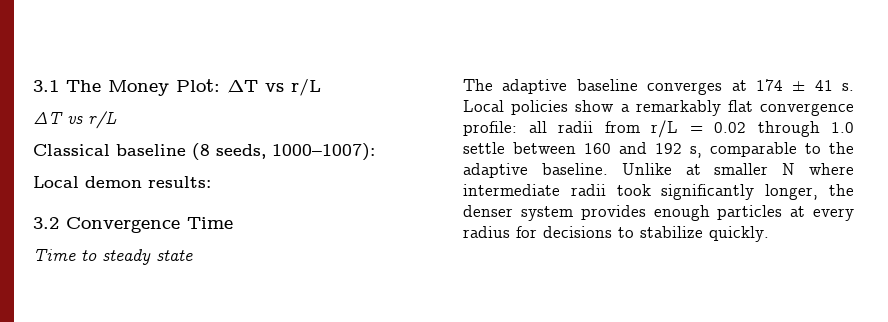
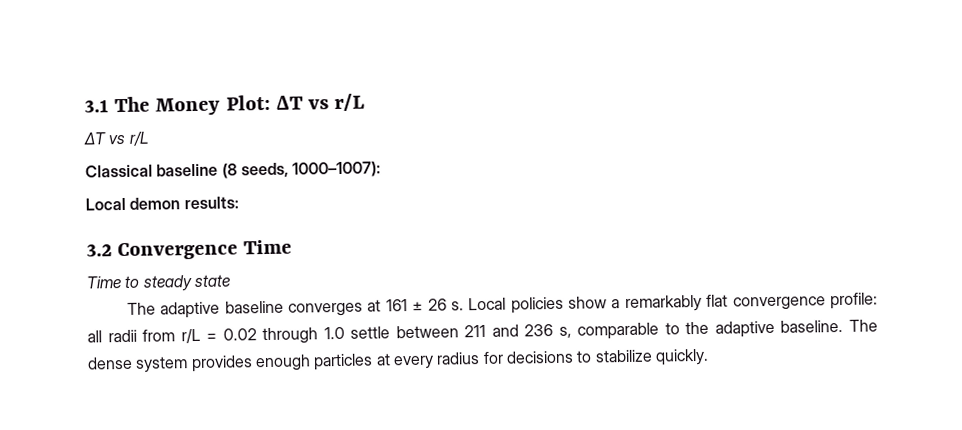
- The adaptive baseline converges at 174 ± 41 s.
+ The adaptive baseline converges at 161 ± 26 s.
- Local policies show a remarkably flat convergence profile: all radii from r/L = 0.02 through 1.0 settle between 160 and 192 s, comparable to the adaptive baseline.
+ Local policies show a remarkably flat convergence profile: all radii from r/L = 0.02 through 1.0 settle between 211 and 236 s, comparable to the adaptive baseline.
- Unlike at smaller N where intermediate radii took significantly longer, the denser system provides enough particles at every radius for decisions to stabilize quickly.
+ The dense system provides enough particles at every radius for decisions to stabilize quickly.

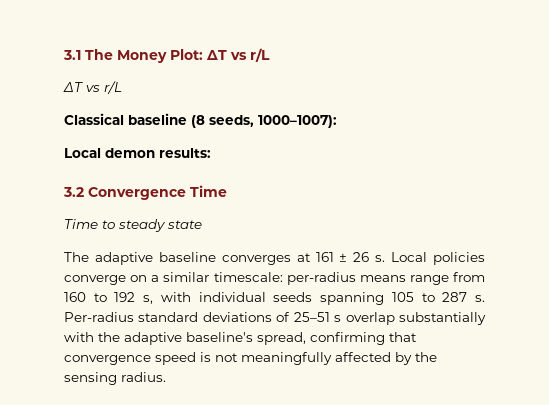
- Local policies show a remarkably flat convergence profile: all radii from r/L = 0.02 through 1.0 settle between 211 and 236 s, comparable to the adaptive baseline. The dense system provides enough particles at every radius for decisions to stabilize quickly.
+ Local policies converge on a similar timescale: per-radius means range from 160 to 192 s, with individual seeds spanning 105 to 287 s. Per-radius standard deviations of 25–51 s overlap substantially with the adaptive baseline's spread, confirming that convergence speed is not meaningfully affected by the sensing radius.

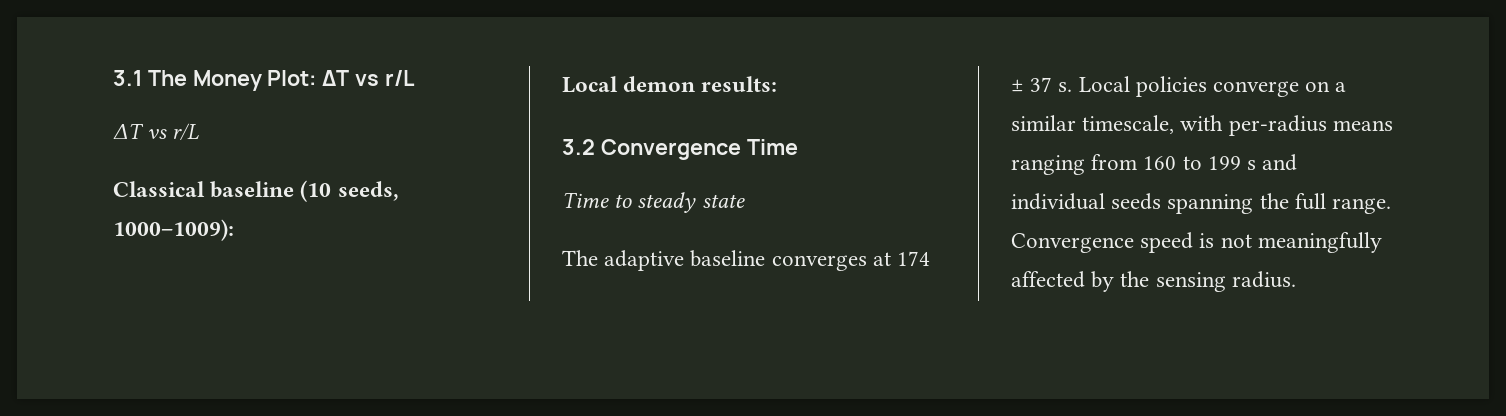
- Classical baseline (8 seeds, 1000–1007):
+ Classical baseline (10 seeds, 1000–1009):
- The adaptive baseline converges at 161 ± 26 s.
+ The adaptive baseline converges at 174 ± 37 s.
- Local policies converge on a similar timescale: per-radius means range from 160 to 192 s, with individual seeds spanning 105 to 287 s. Per-radius standard deviations of 25–51 s overlap substantially with the adaptive baseline's spread, confirming that convergence speed is not meaningfully affected by the sensing radius.
+ Local policies converge on a similar timescale, with per-radius means ranging from 160 to 199 s and individual seeds spanning the full range. Convergence speed is not meaningfully affected by the sensing radius.

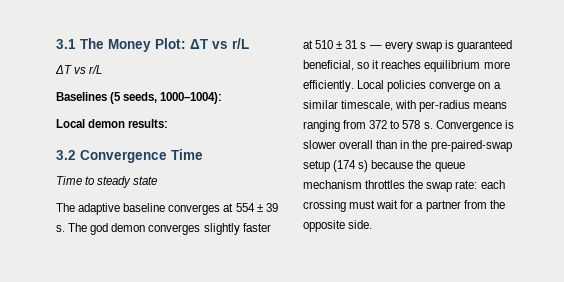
- Classical baseline (10 seeds, 1000–1009):
+ Baselines (5 seeds, 1000–1004):
- The adaptive baseline converges at 174 ± 37 s.
+ The adaptive baseline converges at 554 ± 39 s. The god demon converges slightly faster at 510 ± 31 s — every swap is guaranteed beneficial, so it reaches equilibrium more efficiently.
- Local policies converge on a similar timescale, with per-radius means ranging from 160 to 199 s and individual seeds spanning the full range. Convergence speed is not meaningfully affected by the sensing radius.
+ Local policies converge on a similar timescale, with per-radius means ranging from 372 to 578 s. Convergence is slower overall than in the pre-paired-swap setup (174 s) because the queue mechanism throttles the swap rate: each crossing must wait for a partner from the opposite side.

